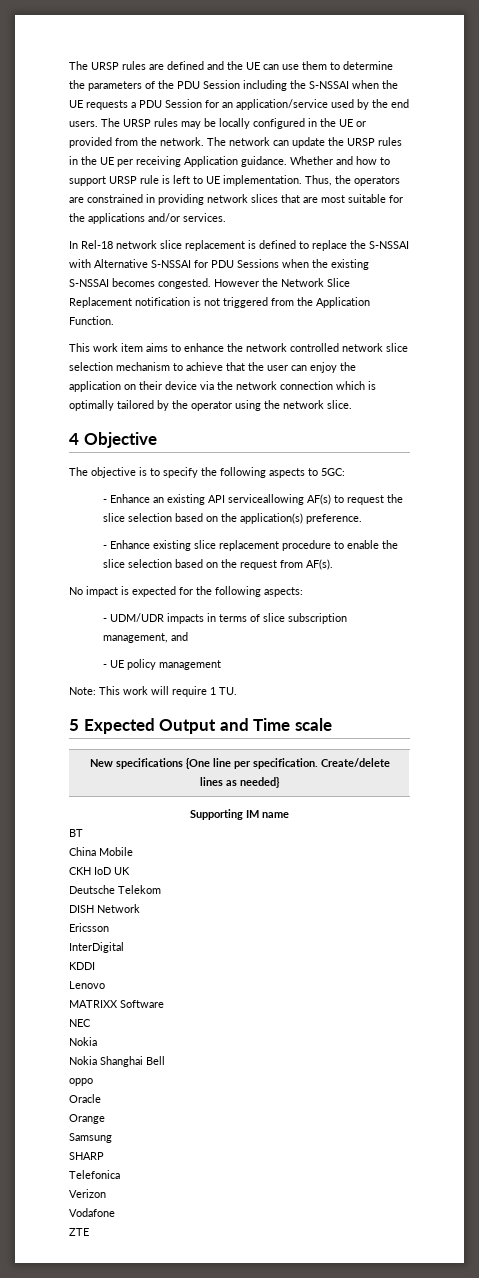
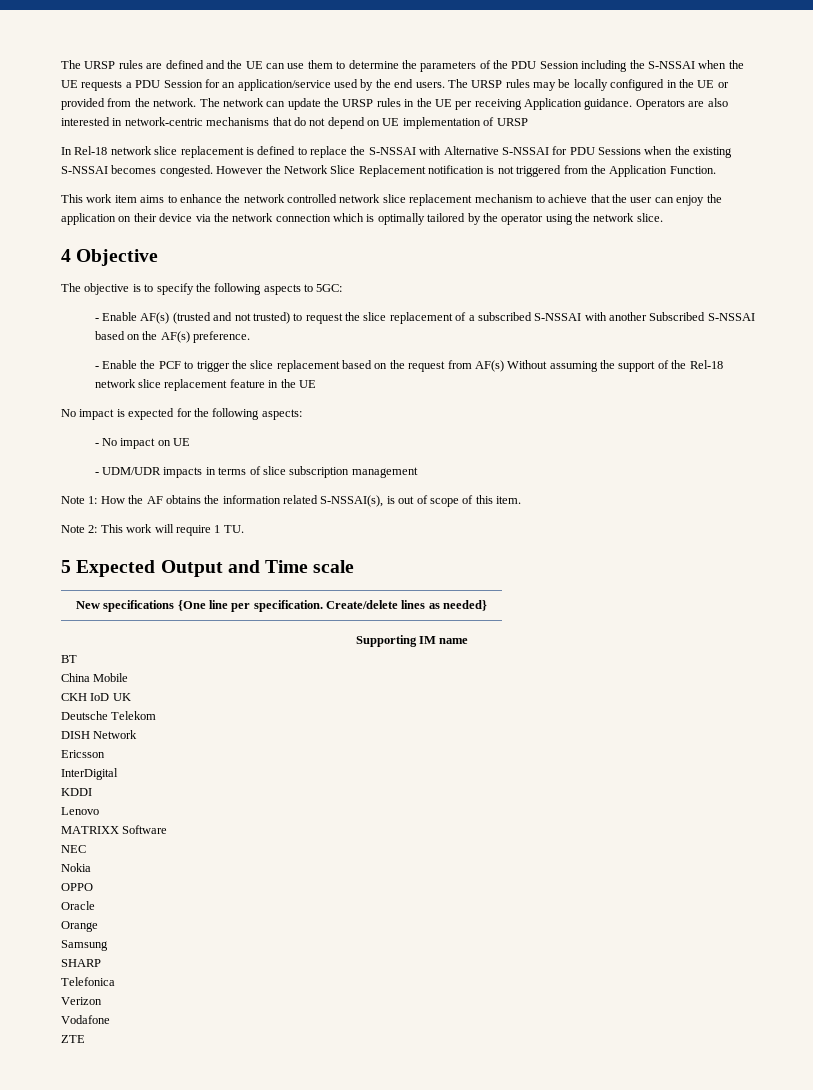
- Whether and how to support URSP rule is left to UE implementation. Thus, the operators are constrained in providing network slices that are most suitable for the applications and/or services.
+ Operators are also interested in network-centric mechanisms that do not depend on UE implementation of URSP
- This work item aims to enhance the network controlled network slice selection mechanism to achieve that the user can enjoy the application on their device via the network connection which is optimally tailored by the operator using the network slice.
+ This work item aims to enhance the network controlled network slice replacement mechanism to achieve that the user can enjoy the application on their device via the network connection which is optimally tailored by the operator using the network slice.
- - Enhance an existing API serviceallowing AF(s) to request the slice selection based on the application(s) preference.
+ - Enable AF(s) (trusted and not trusted) to request the slice replacement of a subscribed S-NSSAI with another Subscribed S-NSSAI based on the AF(s) preference.
- - Enhance existing slice replacement procedure to enable the slice selection based on the request from AF(s).
+ - Enable the PCF to trigger the slice replacement based on the request from AF(s) Without assuming the support of the Rel-18 network slice replacement feature in the UE
+ - No impact on UE
- - UDM/UDR impacts in terms of slice subscription management, and
- - UE policy management
- Note: This work will require 1 TU.
+ - UDM/UDR impacts in terms of slice subscription management
+ Note 1: How the AF obtains the information related S-NSSAI(s), is out of scope of this item.
+ Note 2: This work will require 1 TU.
- Nokia Shanghai Bell
- oppo
+ OPPO

